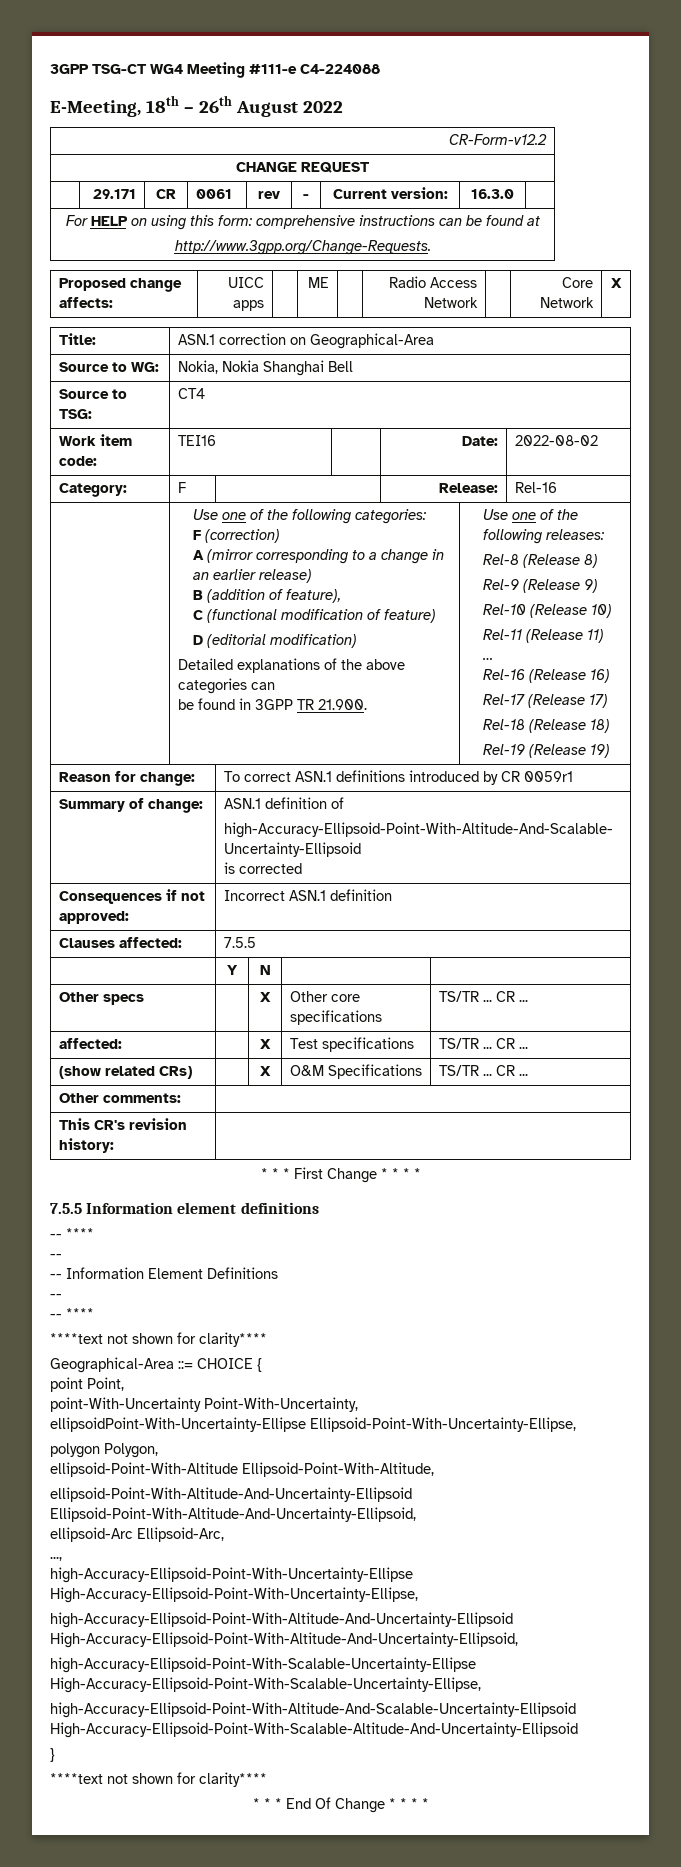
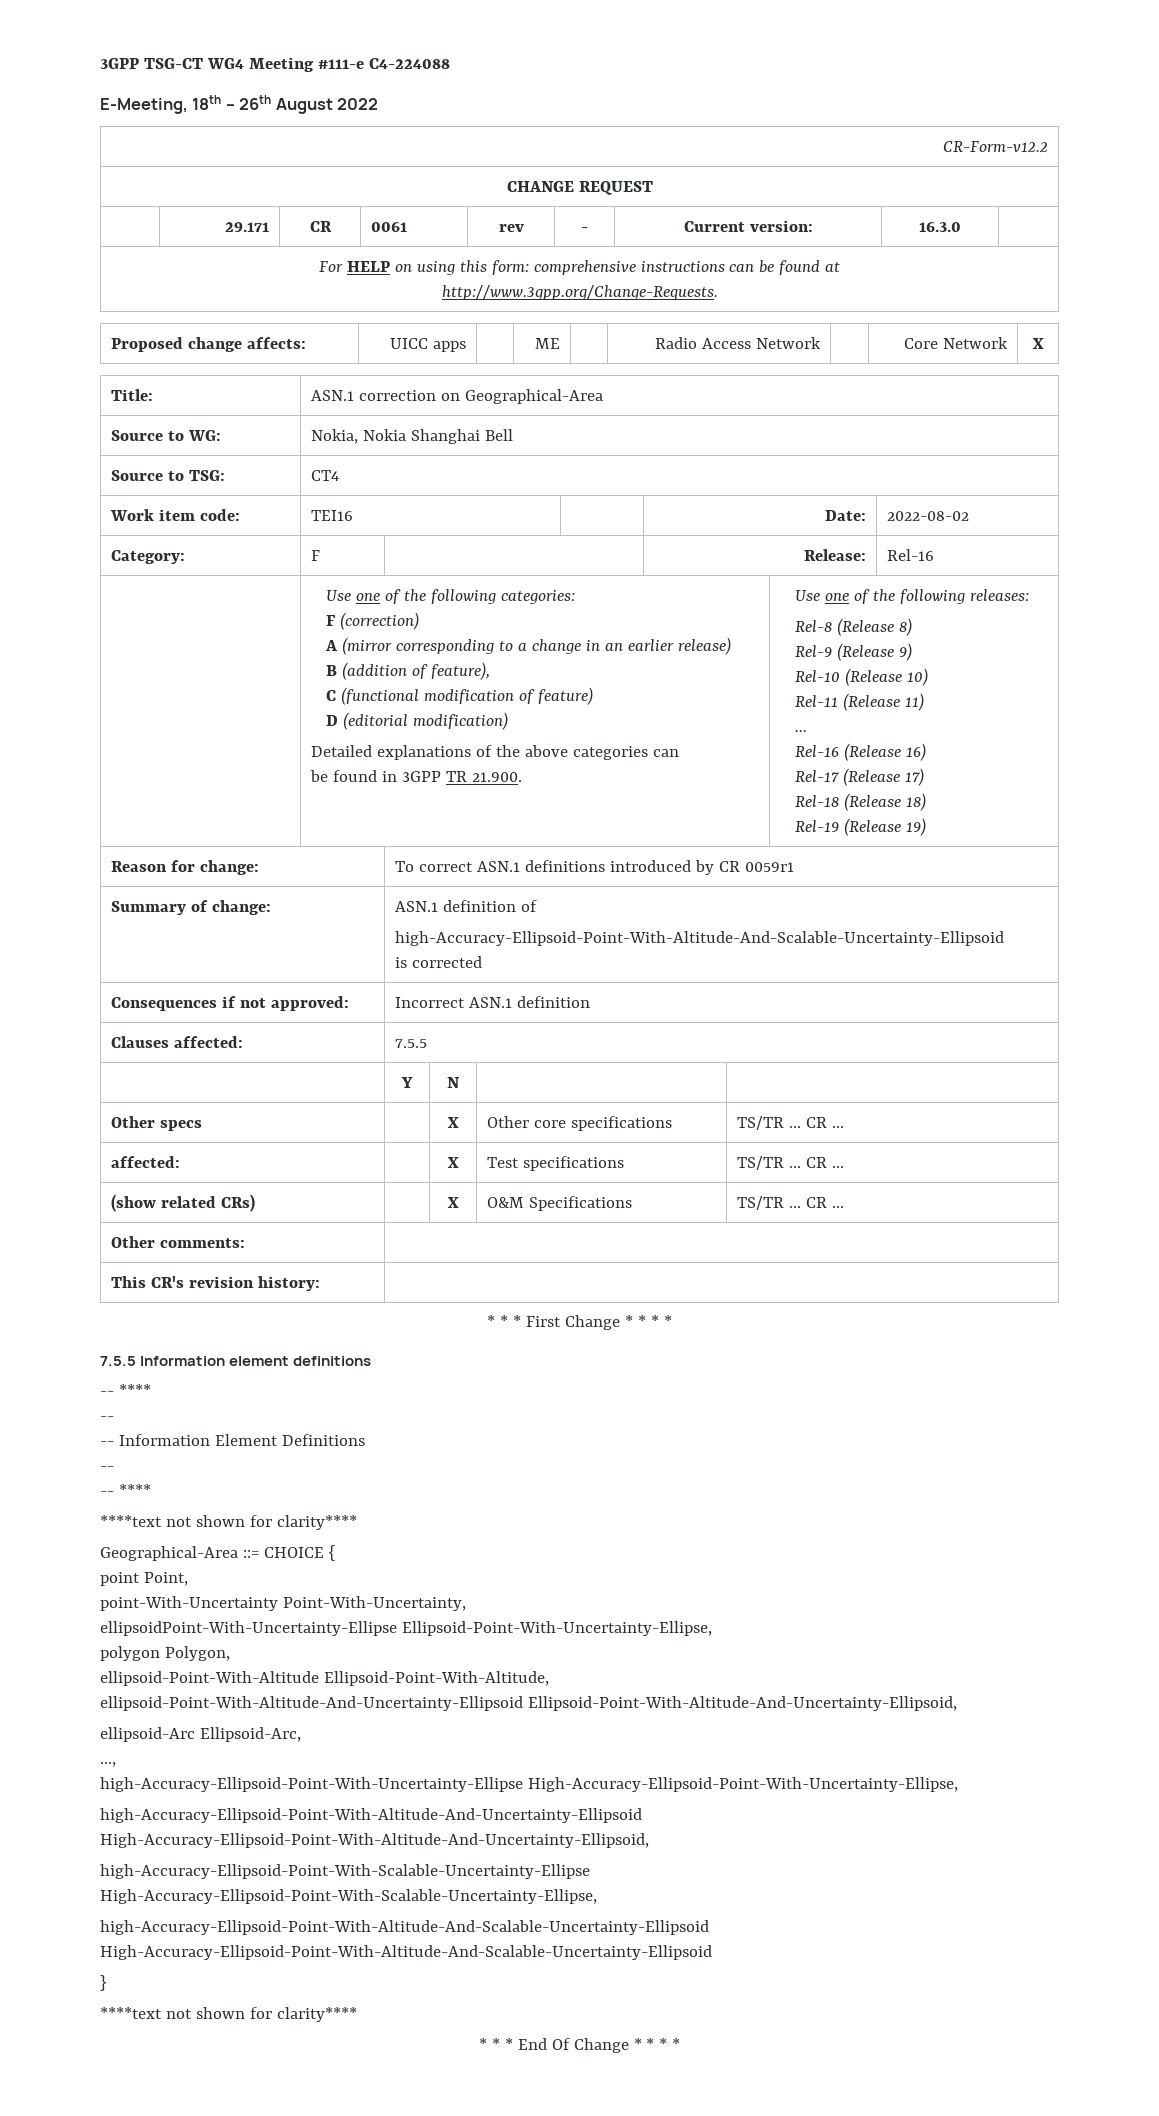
- high-Accuracy-Ellipsoid-Point-With-Altitude-And-Scalable-Uncertainty-Ellipsoid High-Accuracy-Ellipsoid-Point-With-Scalable-Altitude-And-Uncertainty-Ellipsoid
+ high-Accuracy-Ellipsoid-Point-With-Altitude-And-Scalable-Uncertainty-Ellipsoid High-Accuracy-Ellipsoid-Point-With-Altitude-And-Scalable-Uncertainty-Ellipsoid

